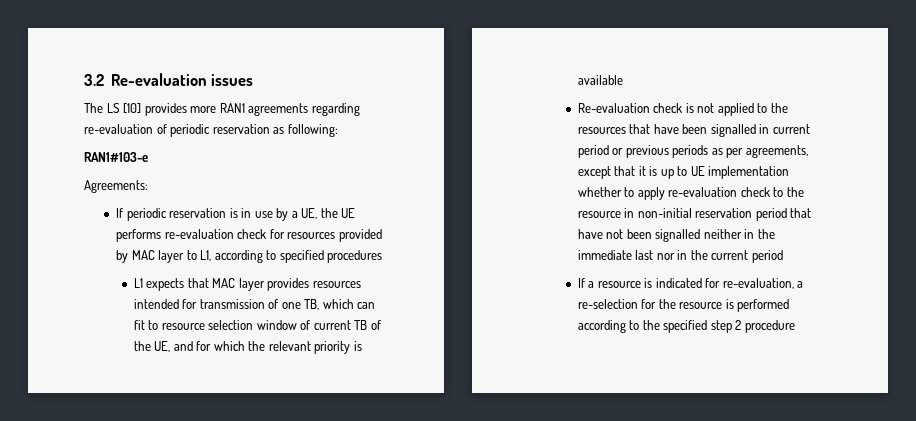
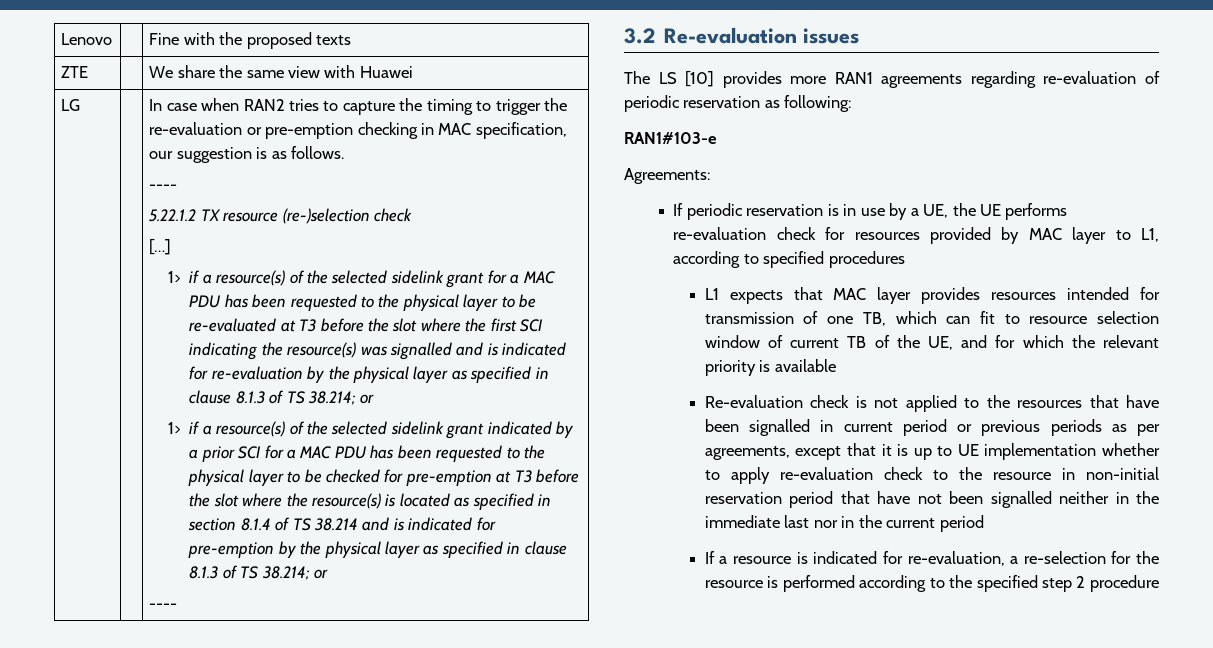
+ Lenovo | | Fine with the proposed texts
+ ZTE | | We share the same view with Huawei
+ LG | | In case when RAN2 tries to capture the timing to trigger the re-evaluation or pre-emption checking in MAC specification, our suggestion is as follows.
+ ----
+ 5.22.1.2 TX resource (re-)selection check
+ […]
+ 1> if a resource(s) of the selected sidelink grant for a MAC PDU has been requested to the physical layer to be re-evaluated at T3 before the slot where the first SCI indicating the resource(s) was signalled and is indicated for re-evaluation by the physical layer as specified in clause 8.1.3 of TS 38.214; or
+ 1> if a resource(s) of the selected sidelink grant indicated by a prior SCI for a MAC PDU has been requested to the physical layer to be checked for pre-emption at T3 before the slot where the resource(s) is located as specified in section 8.1.4 of TS 38.214 and is indicated for pre-emption by the physical layer as specified in clause 8.1.3 of TS 38.214; or
+ ----

